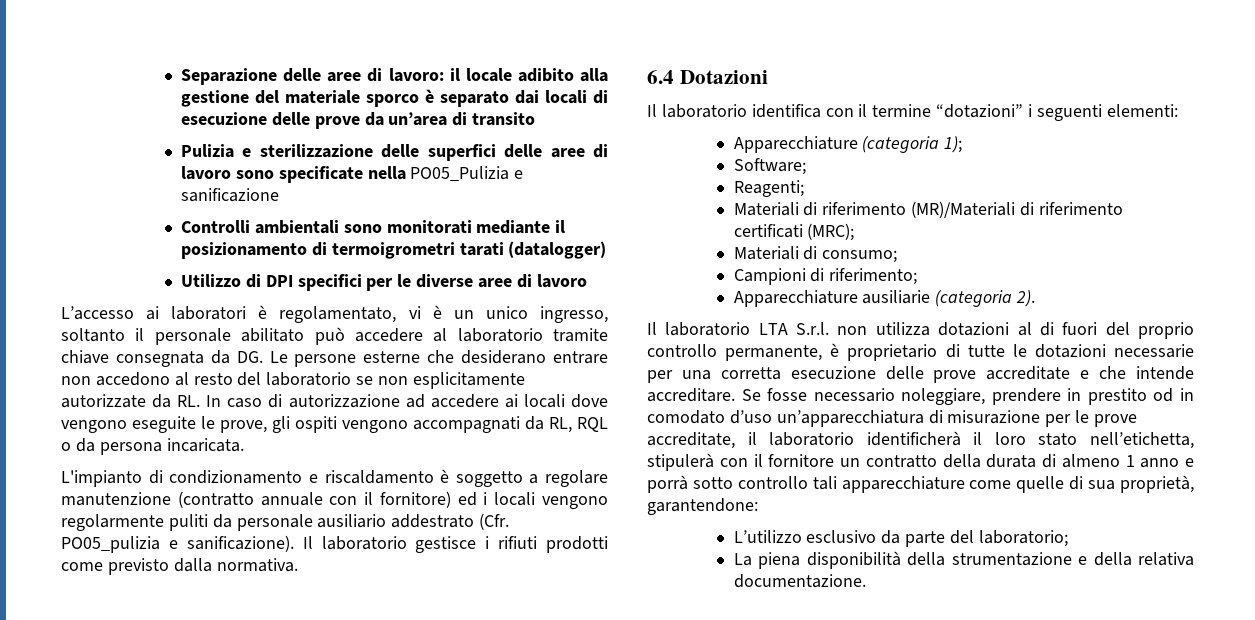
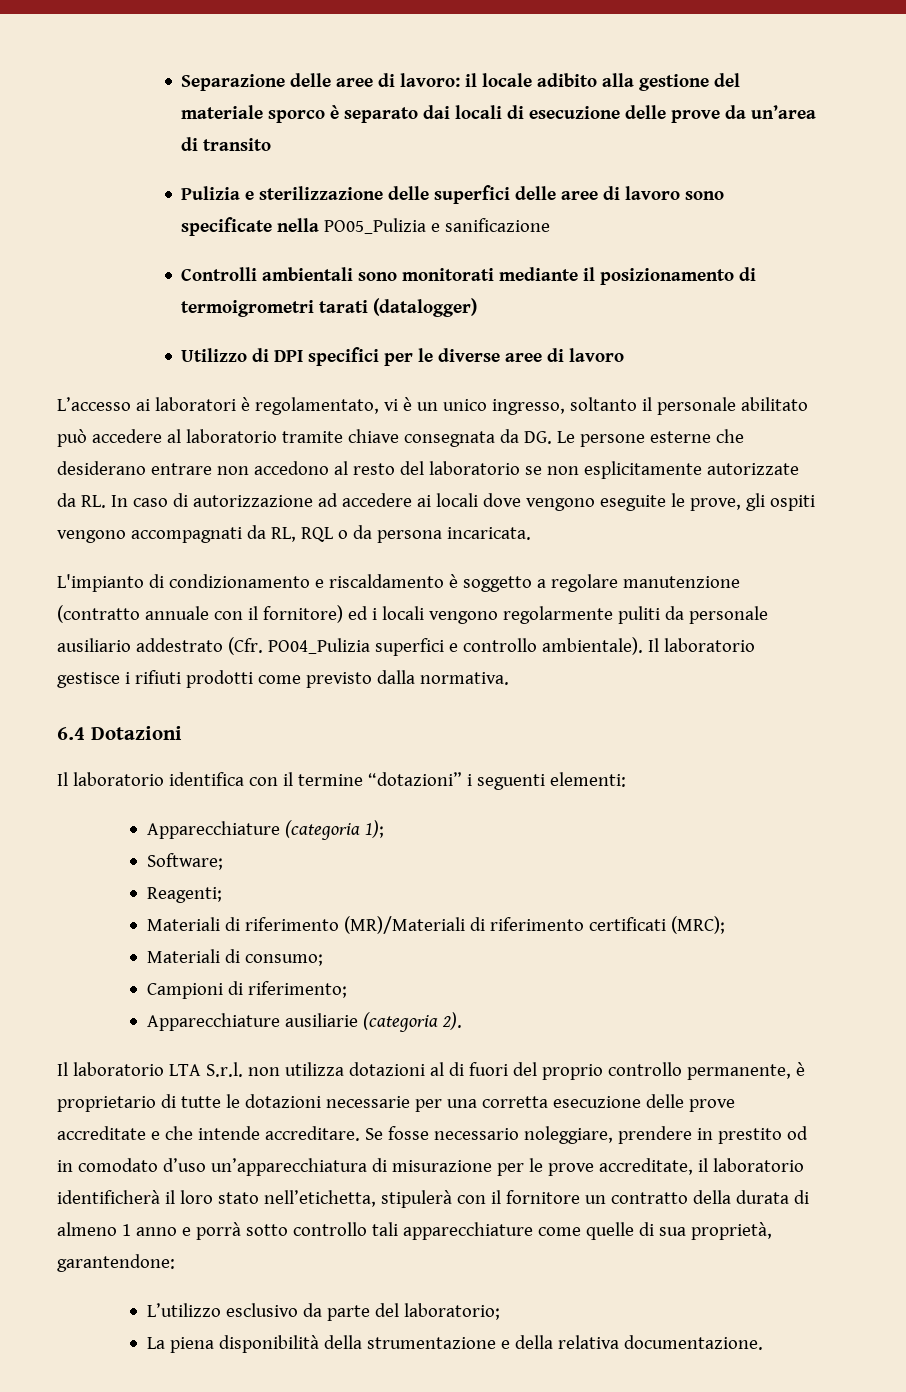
- L'impianto di condizionamento e riscaldamento è soggetto a regolare manutenzione (contratto annuale con il fornitore) ed i locali vengono regolarmente puliti da personale ausiliario addestrato (Cfr. PO05_pulizia e sanificazione).
+ L'impianto di condizionamento e riscaldamento è soggetto a regolare manutenzione (contratto annuale con il fornitore) ed i locali vengono regolarmente puliti da personale ausiliario addestrato (Cfr. PO04_Pulizia superfici e controllo ambientale).

